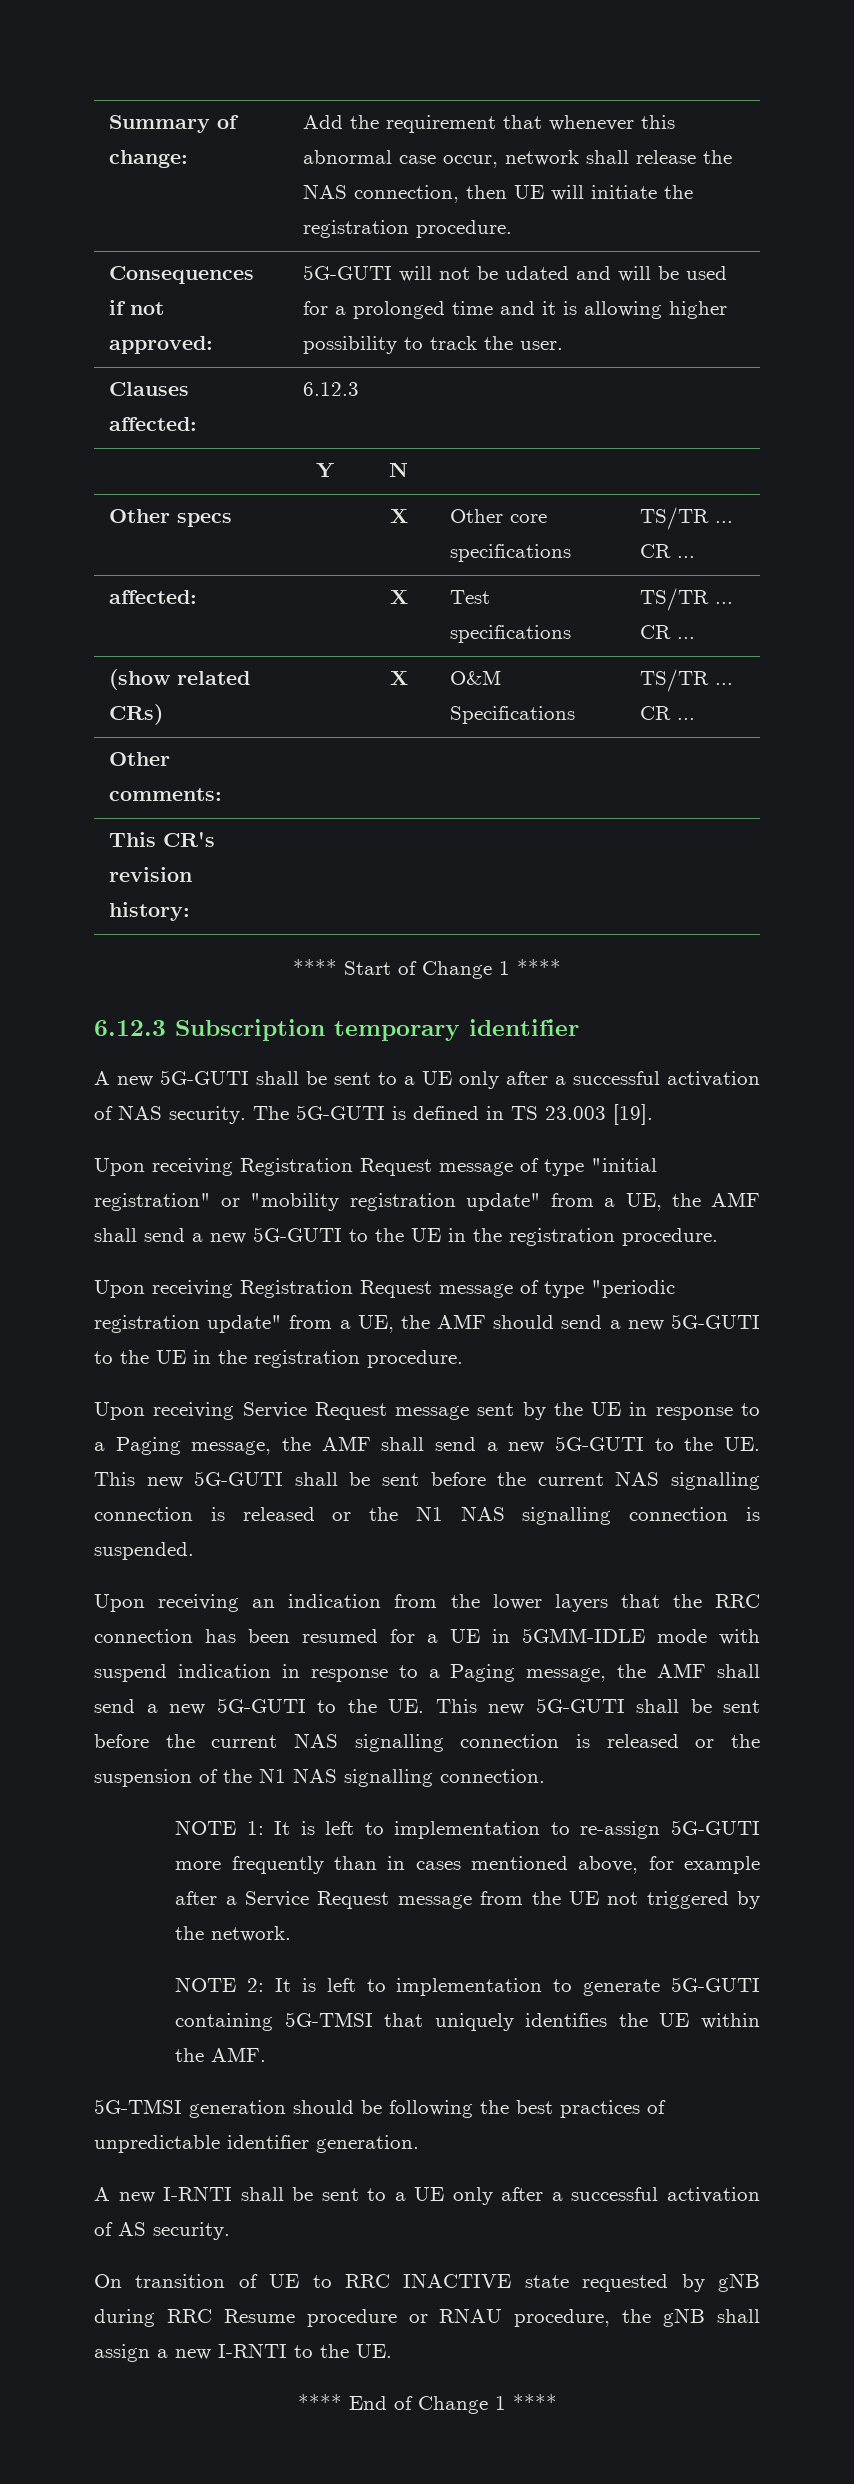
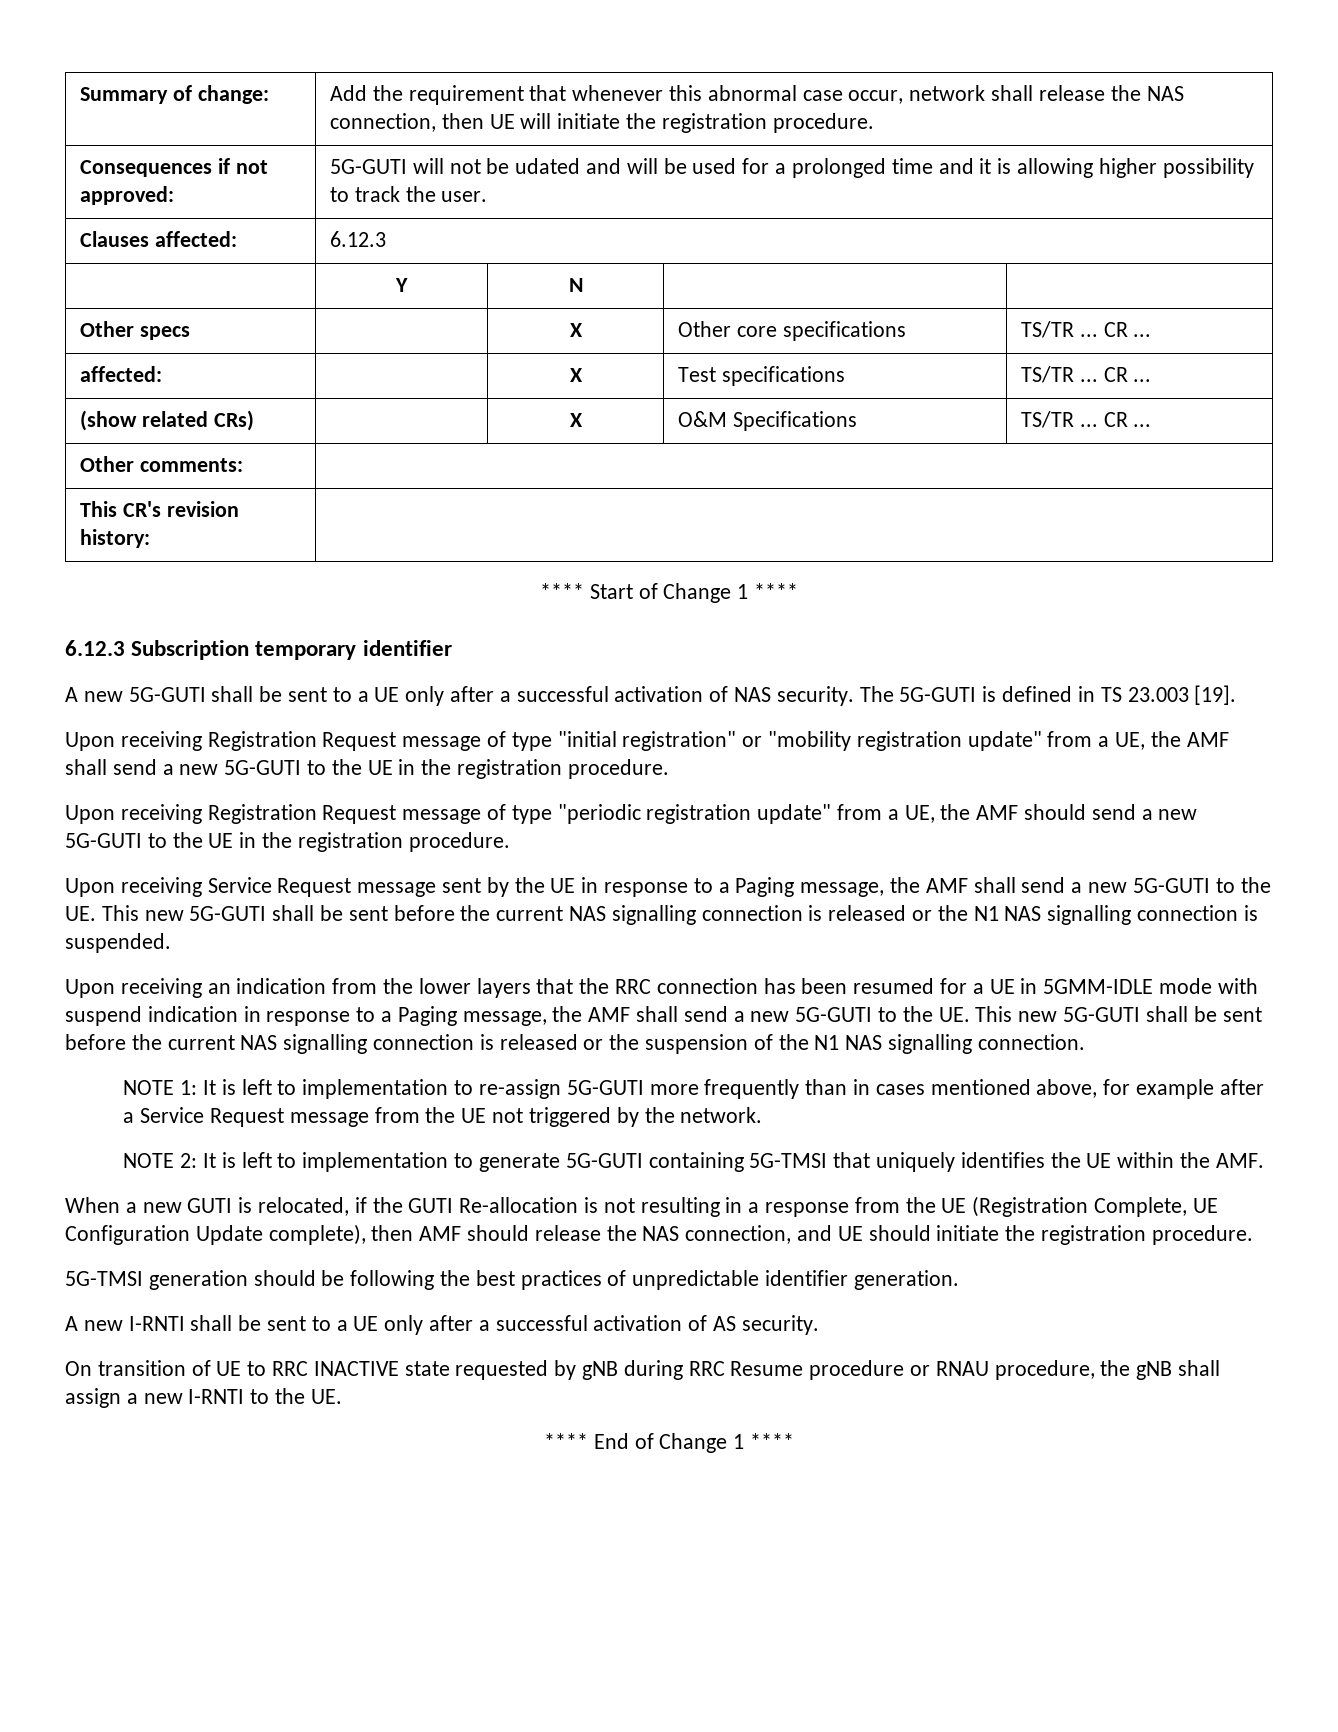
+ When a new GUTI is relocated, if the GUTI Re-allocation is not resulting in a response from the UE (Registration Complete, UE Configuration Update complete), then AMF should release the NAS connection, and UE should initiate the registration procedure.

